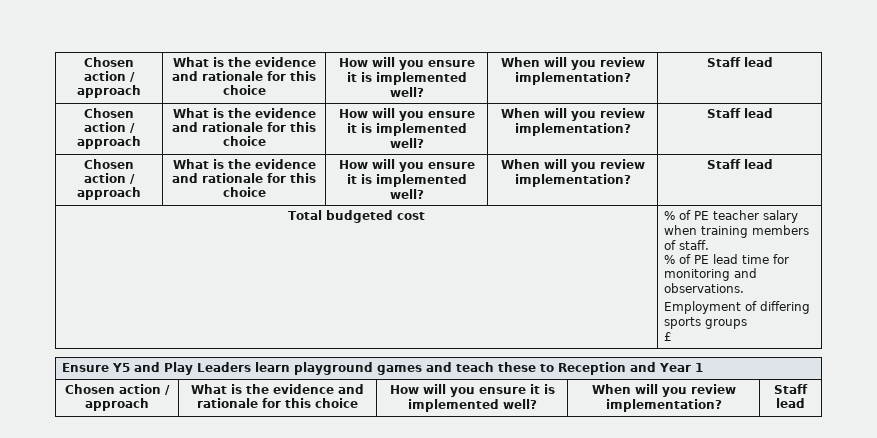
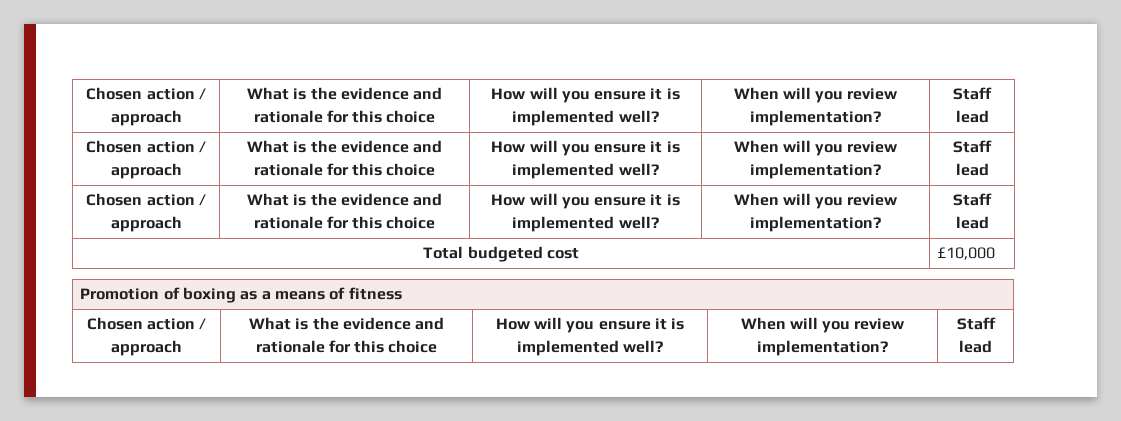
- Total budgeted cost | % of PE teacher salary when training members of staff.
- % of PE lead time for monitoring and observations.
- Employment of differing sports groups
- £
- Ensure Y5 and Play Leaders learn playground games and teach these to Reception and Year 1
+ Total budgeted cost | £10,000
+ Promotion of boxing as a means of fitness

